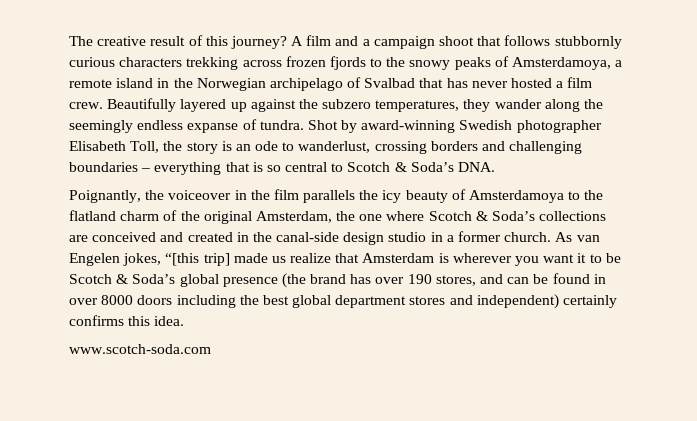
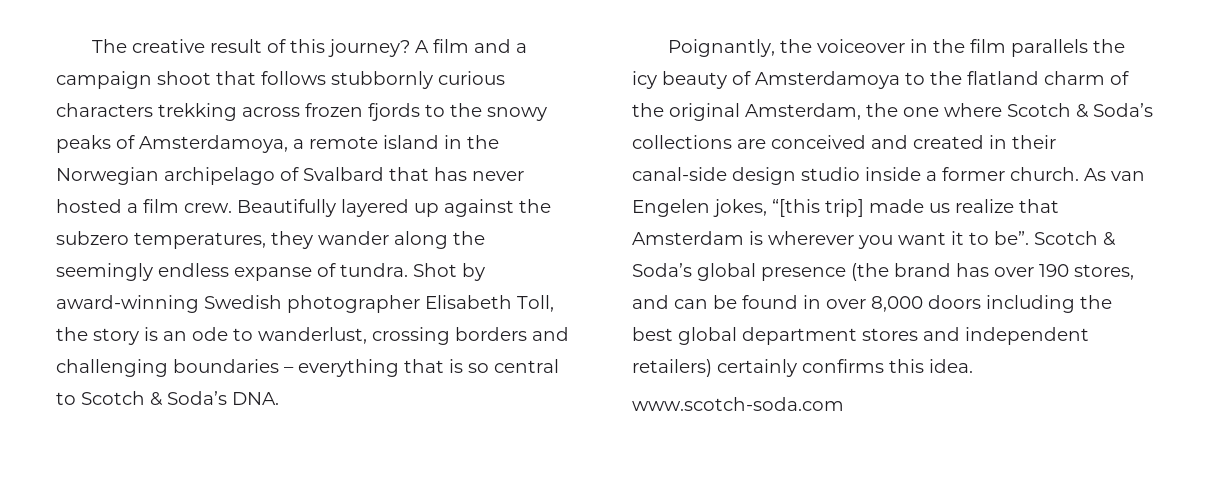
- A film and a campaign shoot that follows stubbornly curious characters trekking across frozen fjords to the snowy peaks of Amsterdamoya, a remote island in the Norwegian archipelago of Svalbad that has never hosted a film crew.
+ A film and a campaign shoot that follows stubbornly curious characters trekking across frozen fjords to the snowy peaks of Amsterdamoya, a remote island in the Norwegian archipelago of Svalbard that has never hosted a film crew.
- Poignantly, the voiceover in the film parallels the icy beauty of Amsterdamoya to the flatland charm of the original Amsterdam, the one where Scotch & Soda’s collections are conceived and created in the canal-side design studio in a former church.
+ Poignantly, the voiceover in the film parallels the icy beauty of Amsterdamoya to the flatland charm of the original Amsterdam, the one where Scotch & Soda’s collections are conceived and created in their canal-side design studio inside a former church.
- As van Engelen jokes, “[this trip] made us realize that Amsterdam is wherever you want it to be Scotch & Soda’s global presence (the brand has over 190 stores, and can be found in over 8000 doors including the best global department stores and independent) certainly confirms this idea.
+ As van Engelen jokes, “[this trip] made us realize that Amsterdam is wherever you want it to be”. Scotch & Soda’s global presence (the brand has over 190 stores, and can be found in over 8,000 doors including the best global department stores and independent retailers) certainly confirms this idea.

